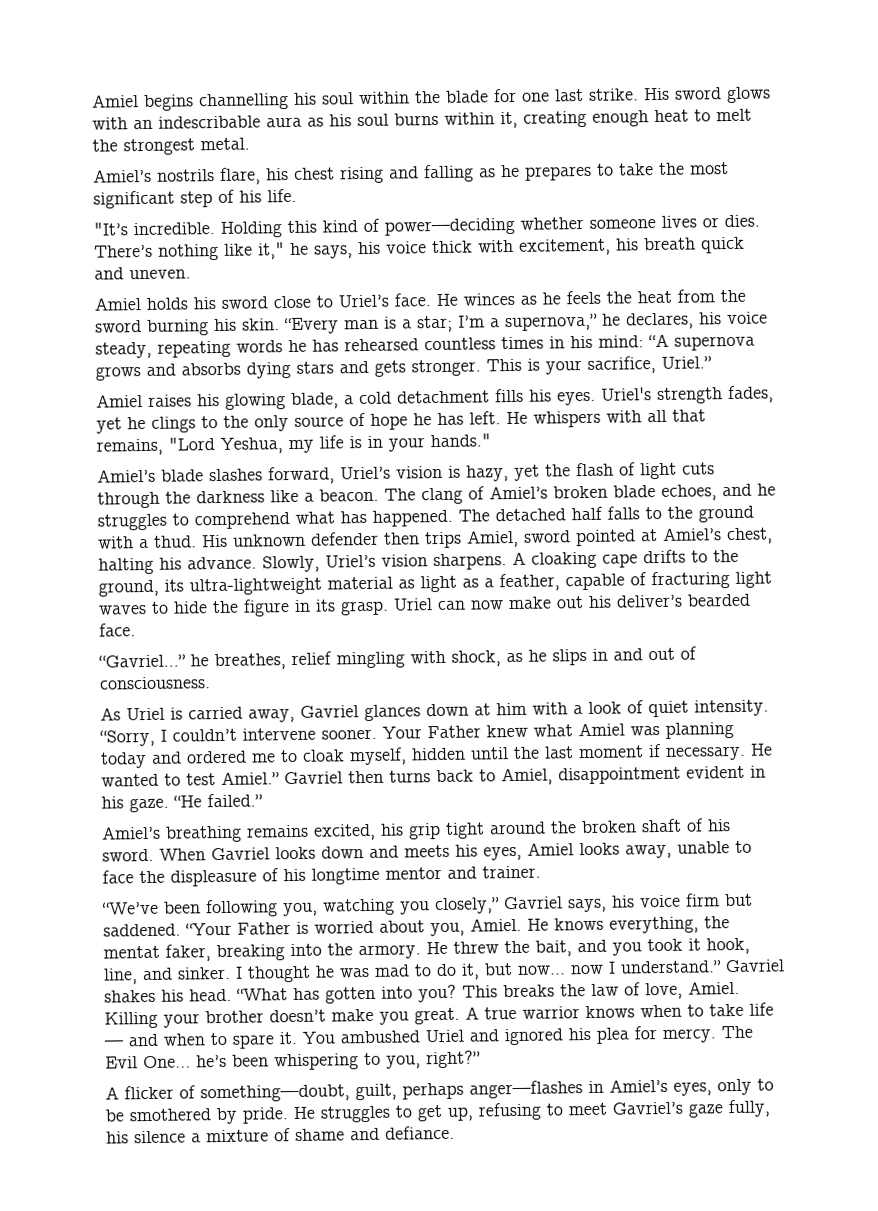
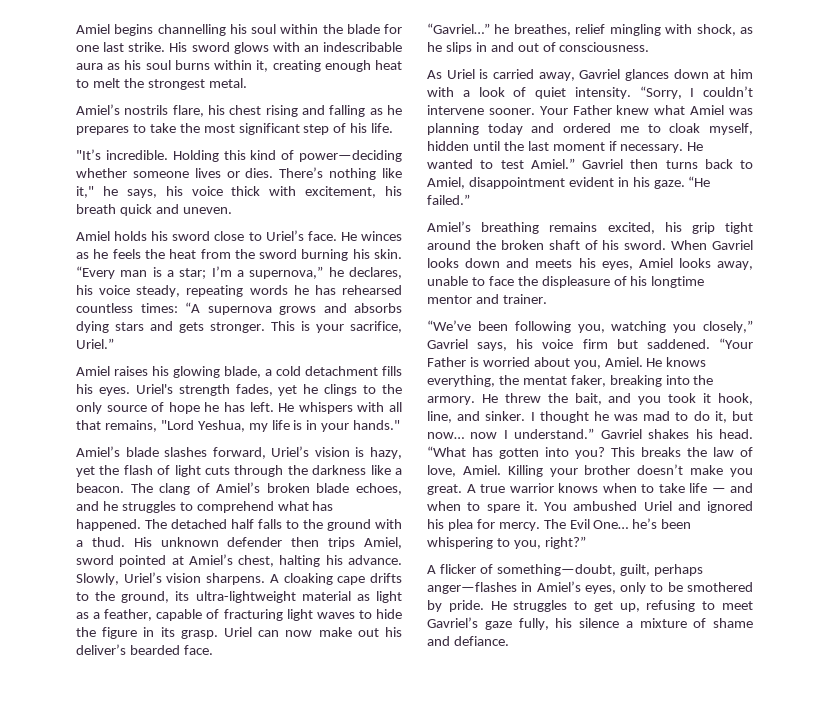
- “Every man is a star; I’m a supernova,” he declares, his voice steady, repeating words he has rehearsed countless times in his mind: “A supernova grows and absorbs dying stars and gets stronger.
+ “Every man is a star; I’m a supernova,” he declares, his voice steady, repeating words he has rehearsed countless times: “A supernova grows and absorbs dying stars and gets stronger.

